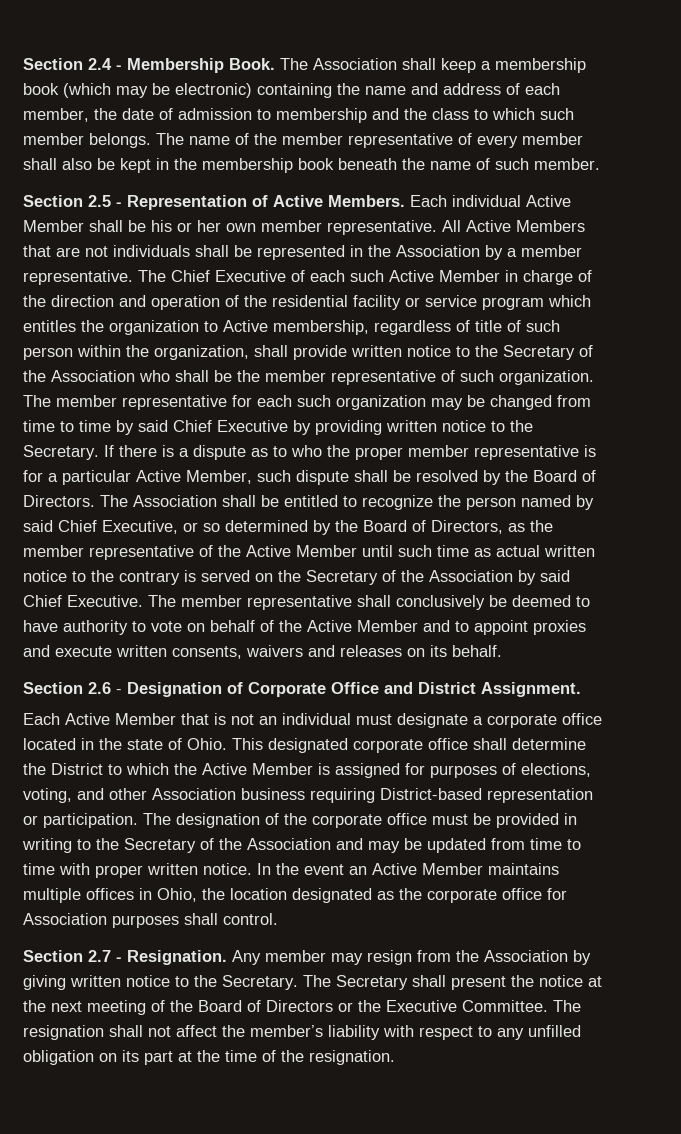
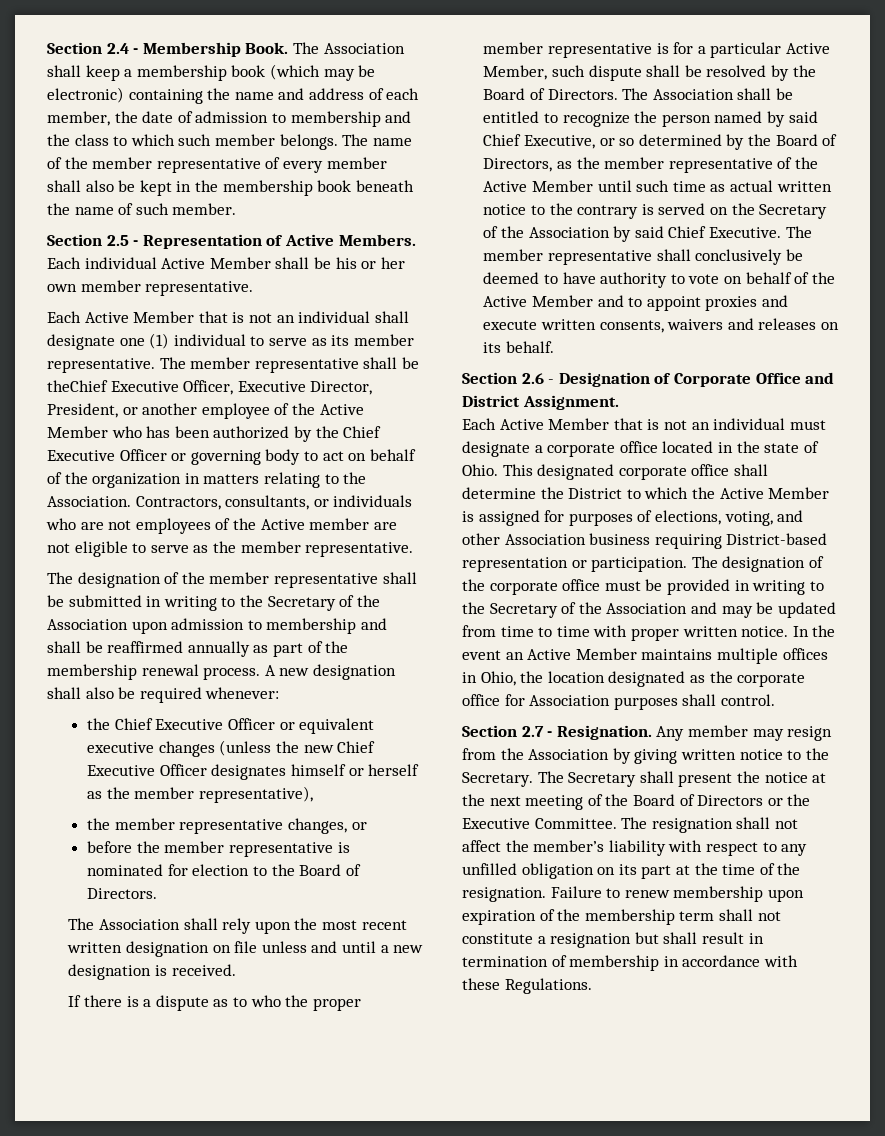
- Each individual Active Member shall be his or her own member representative. All Active Members that are not individuals shall be represented in the Association by a member representative. The Chief Executive of each such Active Member in charge of the direction and operation of the residential facility or service program which entitles the organization to Active membership, regardless of title of such person within the organization, shall provide written notice to the Secretary of the Association who shall be the member representative of such organization. The member representative for each such organization may be changed from time to time by said Chief Executive by providing written notice to the Secretary. If there is a dispute as to who the proper member representative is for a particular Active Member, such dispute shall be resolved by the Board of Directors.
+ Each individual Active Member shall be his or her own member representative.
+ Each Active Member that is not an individual shall designate one (1) individual to serve as its member representative. The member representative shall be theChief Executive Officer, Executive Director, President, or another employee of the Active Member who has been authorized by the Chief Executive Officer or governing body to act on behalf of the organization in matters relating to the Association. Contractors, consultants, or individuals who are not employees of the Active member are not eligible to serve as the member representative.
+ The designation of the member representative shall be submitted in writing to the Secretary of the Association upon admission to membership and shall be reaffirmed annually as part of the membership renewal process. A new designation shall also be required whenever:
+ the Chief Executive Officer or equivalent executive changes (unless the new Chief Executive Officer designates himself or herself as the member representative),
+ the member representative changes, or
+ before the member representative is nominated for election to the Board of Directors.
+ The Association shall rely upon the most recent written designation on file unless and until a new designation is received.
+ If there is a dispute as to who the proper member representative is for a particular Active Member, such dispute shall be resolved by the Board of Directors.
+ Failure to renew membership upon expiration of the membership term shall not constitute a resignation but shall result in termination of membership in accordance with these Regulations.

